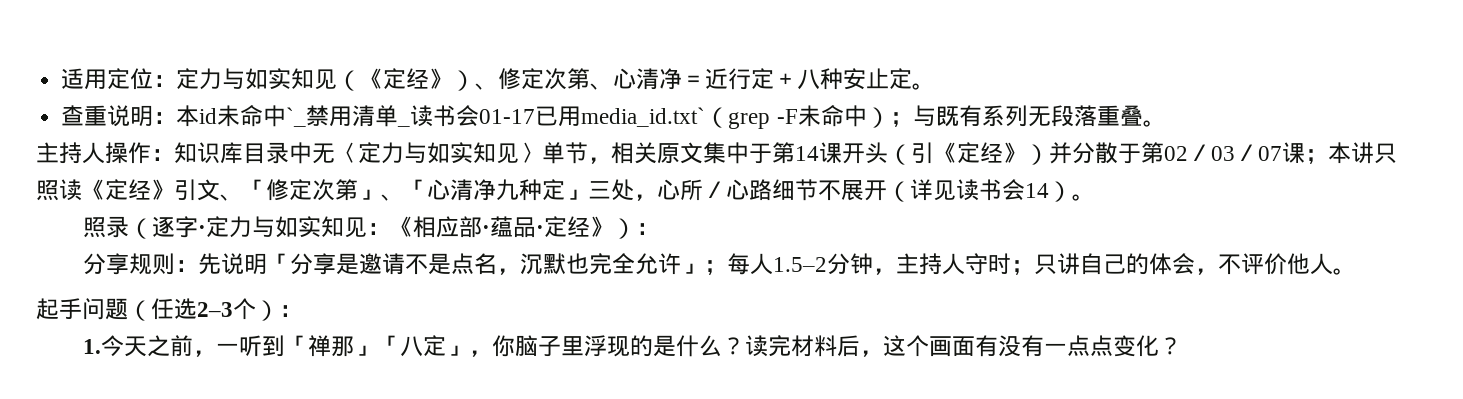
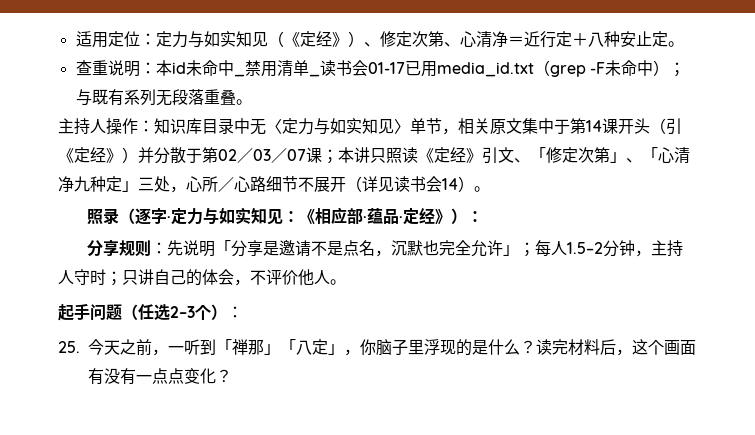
- 查重说明：本id未命中`_禁用清单_读书会01-17已用media_id.txt`（grep -F未命中）；与既有系列无段落重叠。
+ 查重说明：本id未命中_禁用清单_读书会01-17已用media_id.txt（grep -F未命中）；与既有系列无段落重叠。
- 1.今天之前，一听到「禅那」「八定」，你脑子里浮现的是什么？
+ 25.今天之前，一听到「禅那」「八定」，你脑子里浮现的是什么？

